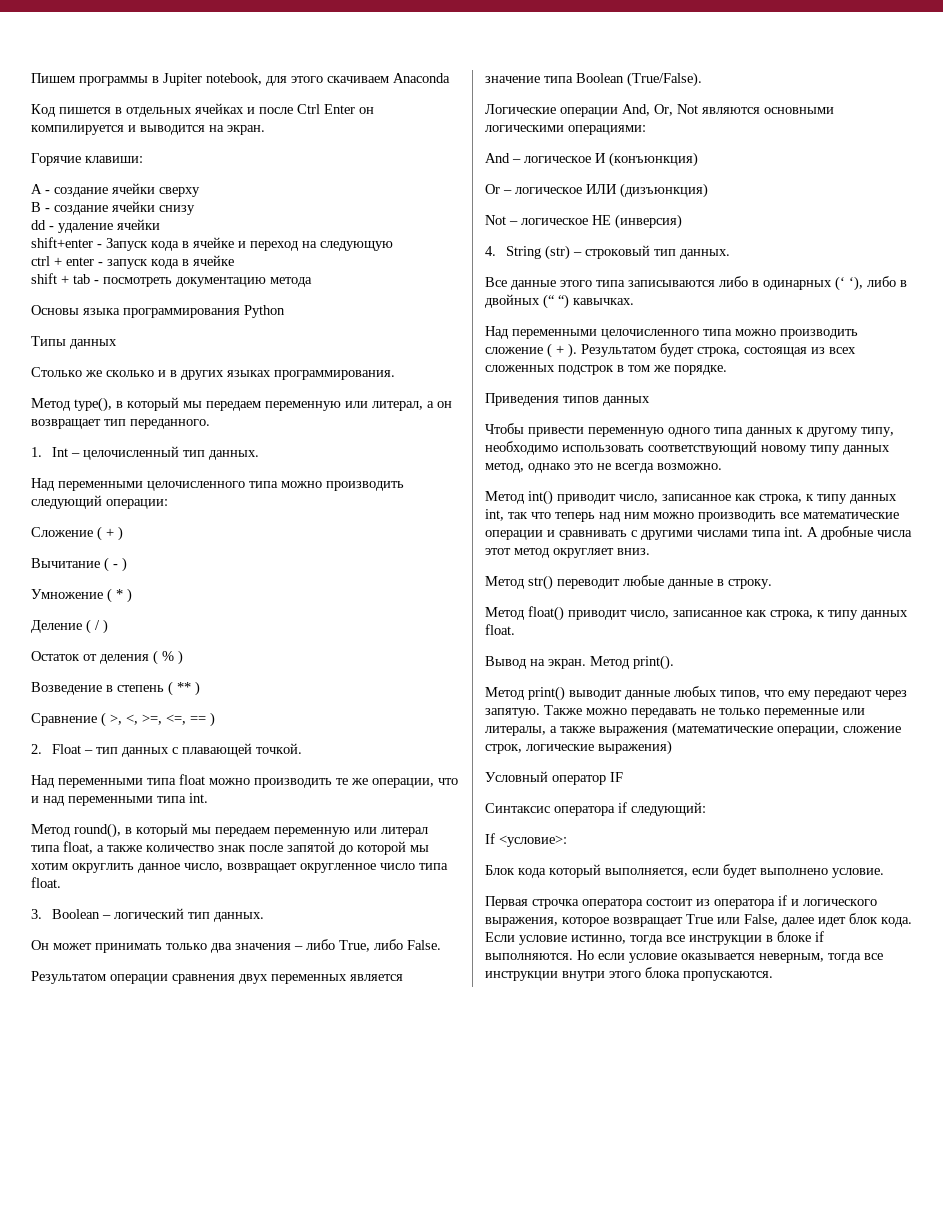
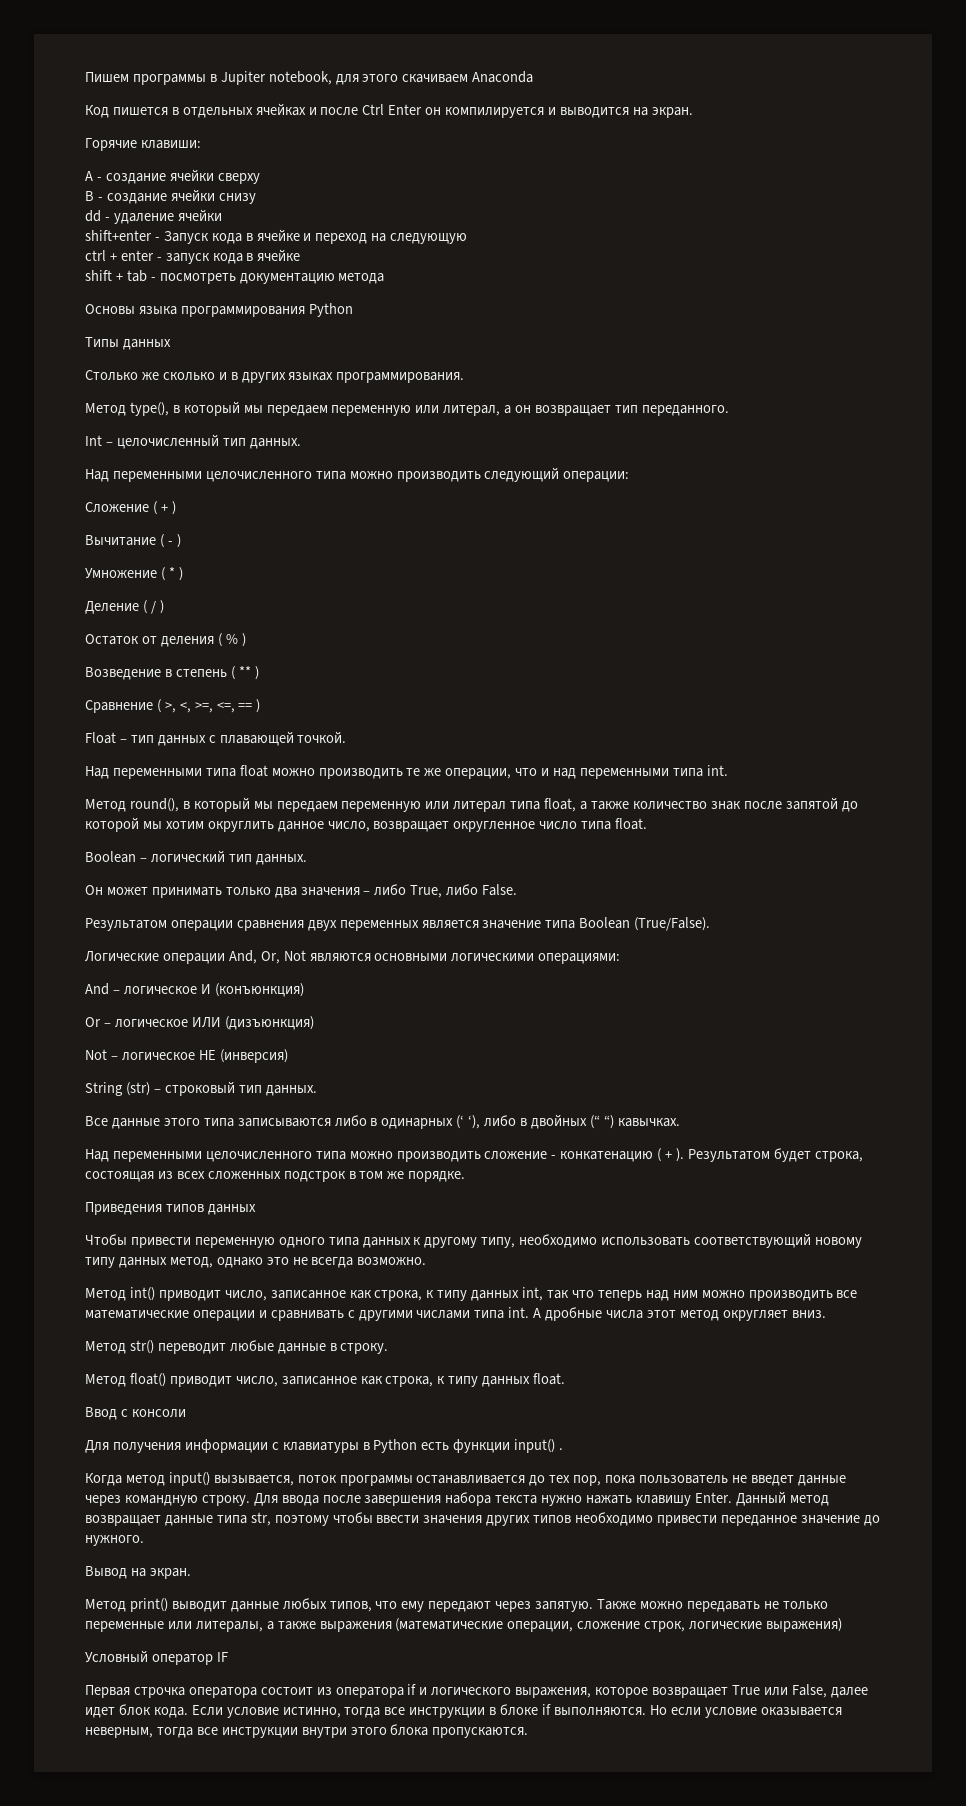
- 1. Int – целочисленный тип данных.
+ Int – целочисленный тип данных.
- 2. Float – тип данных с плавающей точкой.
+ Float – тип данных с плавающей точкой.
- 3. Boolean – логический тип данных.
+ Boolean – логический тип данных.
- 4. String (str) – строковый тип данных.
+ String (str) – строковый тип данных.
- Над переменными целочисленного типа можно производить сложение ( + ).
+ Над переменными целочисленного типа можно производить сложение - конкатенацию ( + ).
+ Ввод с консоли
+ Для получения информации с клавиатуры в Python есть функции input() .
+ Когда метод input() вызывается, поток программы останавливается до тех пор, пока пользователь не введет данные через командную строку. Для ввода после завершения набора текста нужно нажать клавишу Enter. Данный метод возвращает данные типа str, поэтому чтобы ввести значения других типов необходимо привести переданное значение до нужного.
- Метод print().
- Синтаксис оператора if следующий:
- If <условие>:
- Блок кода который выполняется, если будет выполнено условие.

